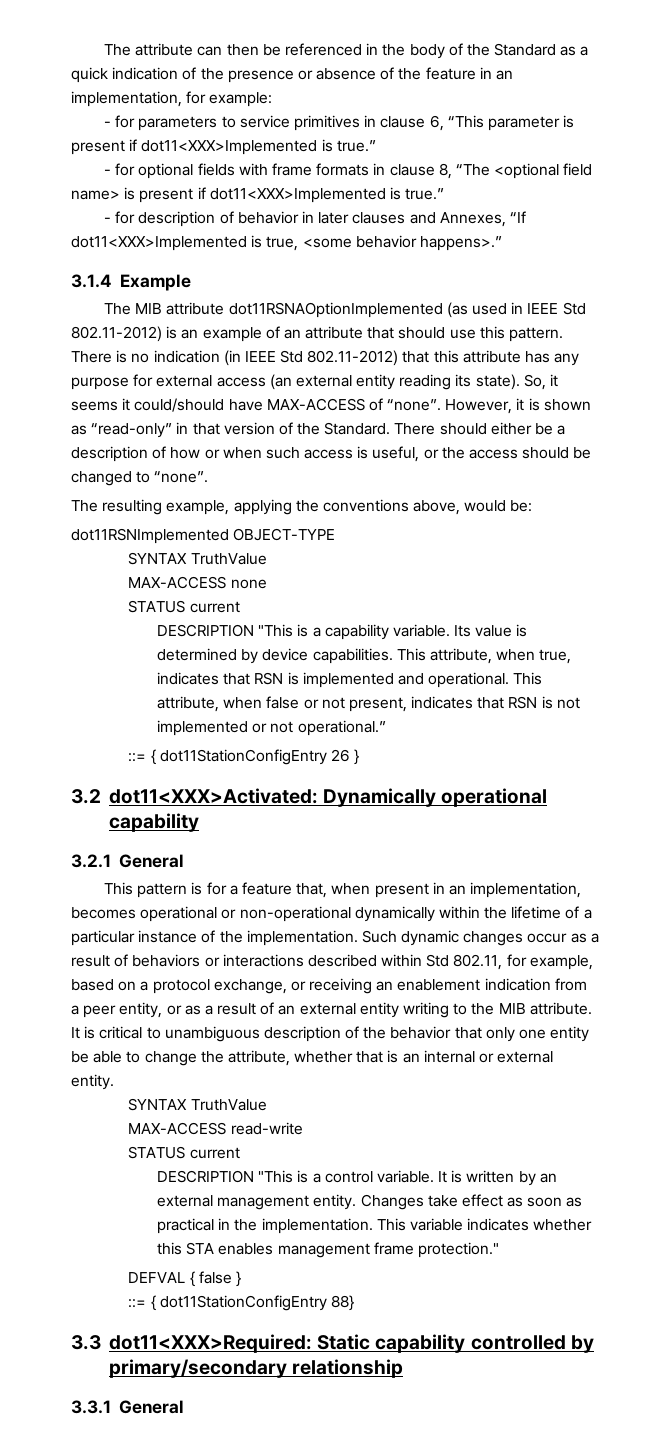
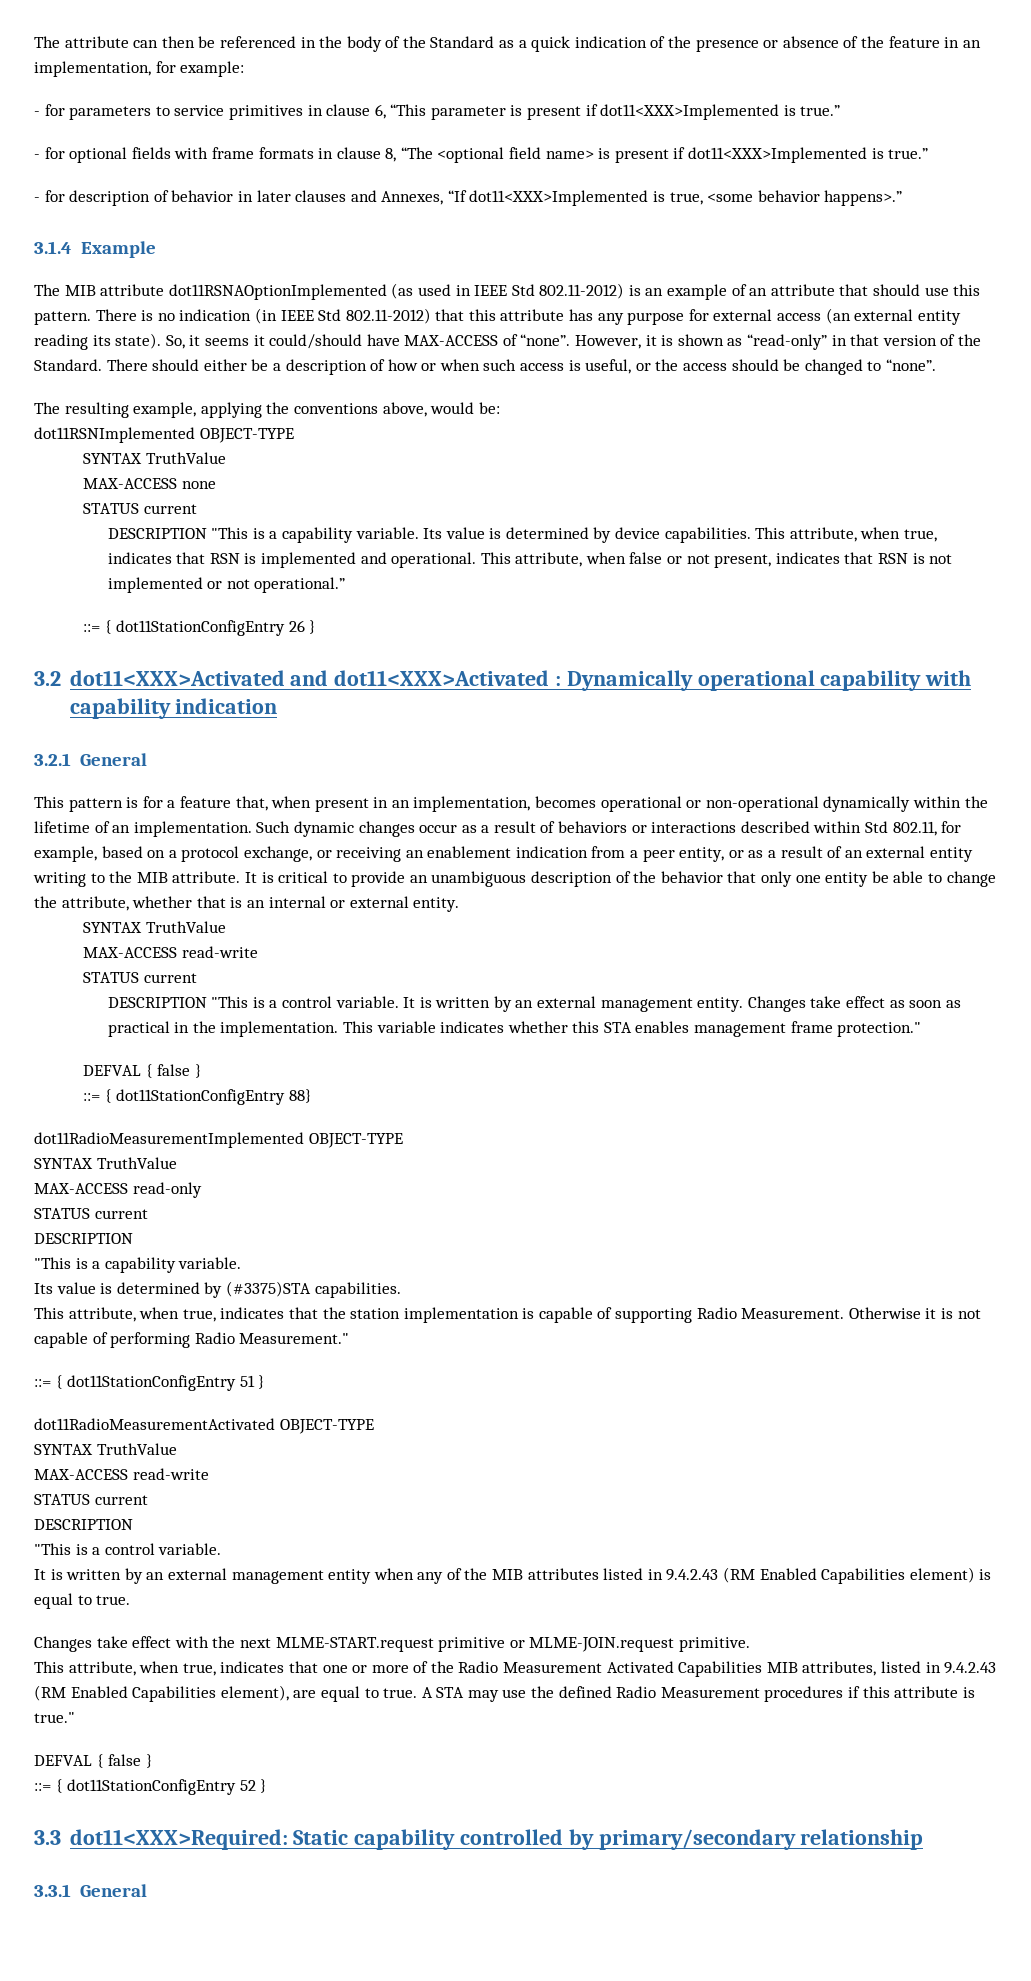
- 3.2 dot11<XXX>Activated: Dynamically operational capability
+ 3.2 dot11<XXX>Activated and dot11<XXX>Activated : Dynamically operational capability with capability indication
- This pattern is for a feature that, when present in an implementation, becomes operational or non-operational dynamically within the lifetime of a particular instance of the implementation.
+ This pattern is for a feature that, when present in an implementation, becomes operational or non-operational dynamically within the lifetime of an implementation.
- It is critical to unambiguous description of the behavior that only one entity be able to change the attribute, whether that is an internal or external entity.
+ It is critical to provide an unambiguous description of the behavior that only one entity be able to change the attribute, whether that is an internal or external entity.
+ dot11RadioMeasurementImplemented OBJECT-TYPE
+ SYNTAX TruthValue
+ MAX-ACCESS read-only
+ STATUS current
+ DESCRIPTION
+ "This is a capability variable.
+ Its value is determined by (#3375)STA capabilities.
+ This attribute, when true, indicates that the station implementation is capable of supporting Radio Measurement. Otherwise it is not capable of performing Radio Measurement."
+ ::= { dot11StationConfigEntry 51 }
+ dot11RadioMeasurementActivated OBJECT-TYPE
+ SYNTAX TruthValue
+ MAX-ACCESS read-write
+ STATUS current
+ DESCRIPTION
+ "This is a control variable.
+ It is written by an external management entity when any of the MIB attributes listed in 9.4.2.43 (RM Enabled Capabilities element) is equal to true.
+ Changes take effect with the next MLME-START.request primitive or MLME-JOIN.request primitive.
+ This attribute, when true, indicates that one or more of the Radio Measurement Activated Capabilities MIB attributes, listed in 9.4.2.43 (RM Enabled Capabilities element), are equal to true. A STA may use the defined Radio Measurement procedures if this attribute is true."
+ DEFVAL { false }
+ ::= { dot11StationConfigEntry 52 }

